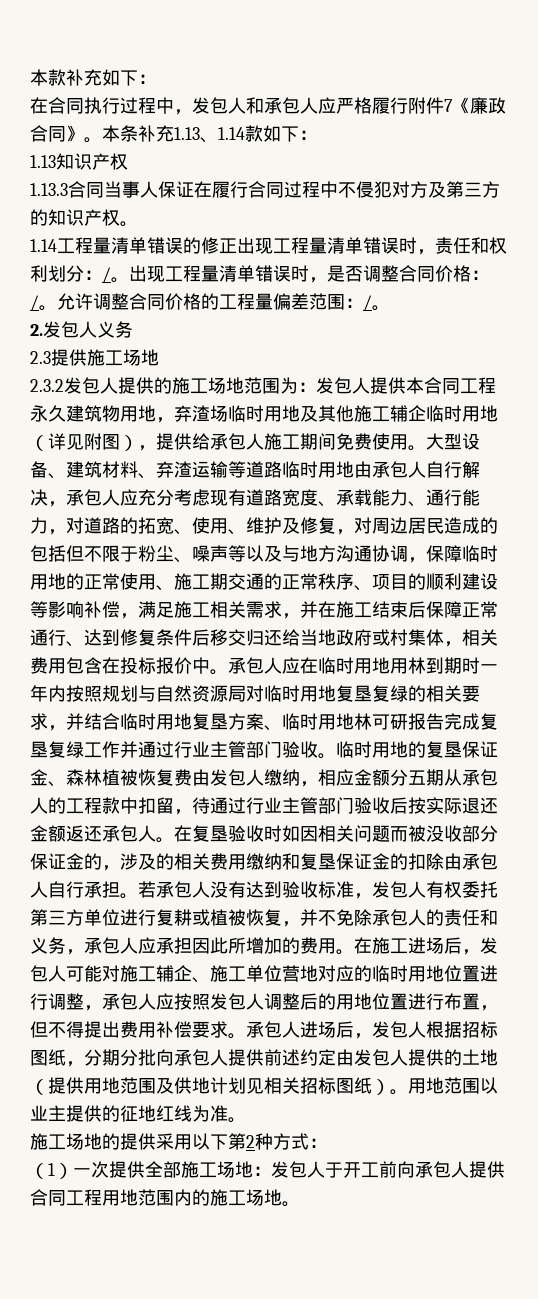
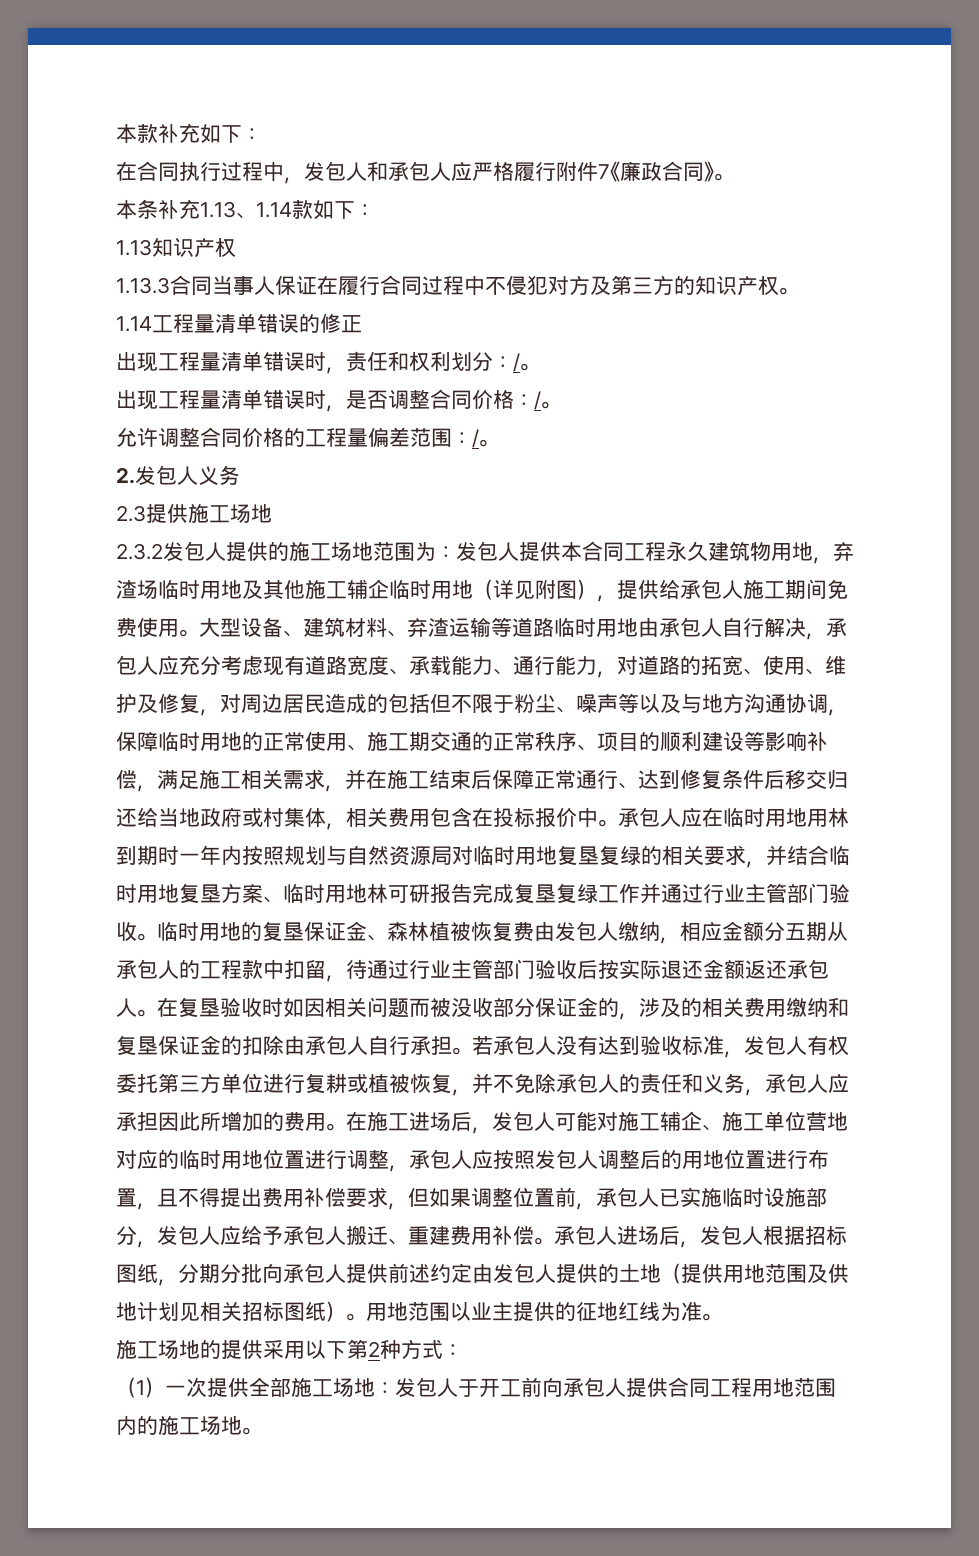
- 在合同执行过程中，发包人和承包人应严格履行附件7《廉政合同》。本条补充1.13、1.14款如下：
+ 在合同执行过程中，发包人和承包人应严格履行附件7《廉政合同》。
+ 本条补充1.13、1.14款如下：
- 1.14工程量清单错误的修正出现工程量清单错误时，责任和权利划分：/。出现工程量清单错误时，是否调整合同价格：/。允许调整合同价格的工程量偏差范围：/。
+ 1.14工程量清单错误的修正
+ 出现工程量清单错误时，责任和权利划分：/。
+ 出现工程量清单错误时，是否调整合同价格：/。
+ 允许调整合同价格的工程量偏差范围：/。
- 在施工进场后，发包人可能对施工辅企、施工单位营地对应的临时用地位置进行调整，承包人应按照发包人调整后的用地位置进行布置，但不得提出费用补偿要求。
+ 在施工进场后，发包人可能对施工辅企、施工单位营地对应的临时用地位置进行调整，承包人应按照发包人调整后的用地位置进行布置，且不得提出费用补偿要求，但如果调整位置前，承包人已实施临时设施部分，发包人应给予承包人搬迁、重建费用补偿。

